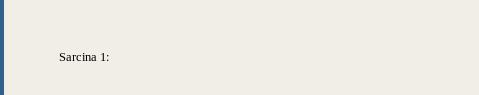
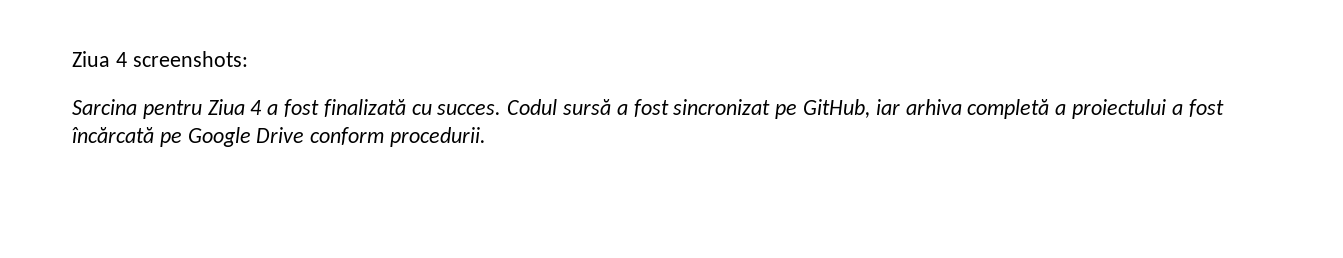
- Sarcina 1:
+ Ziua 4 screenshots:
+ Sarcina pentru Ziua 4 a fost finalizată cu succes. Codul sursă a fost sincronizat pe GitHub, iar arhiva completă a proiectului a fost încărcată pe Google Drive conform procedurii.

